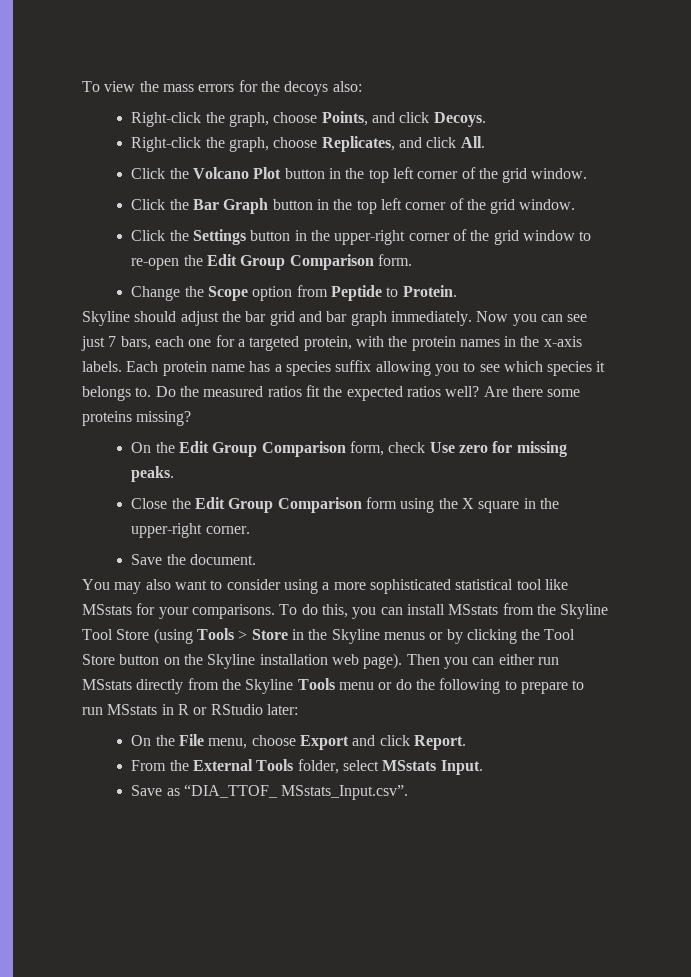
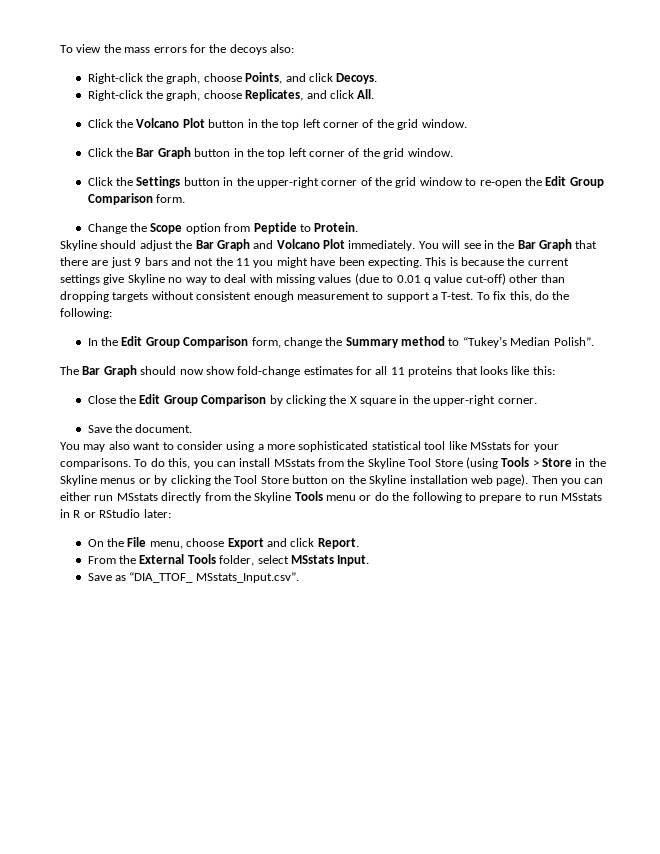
- Skyline should adjust the bar grid and bar graph immediately. Now you can see just 7 bars, each one for a targeted protein, with the protein names in the x-axis labels. Each protein name has a species suffix allowing you to see which species it belongs to. Do the measured ratios fit the expected ratios well? Are there some proteins missing?
- On the Edit Group Comparison form, check Use zero for missing peaks.
+ Skyline should adjust the Bar Graph and Volcano Plot immediately. You will see in the Bar Graph that there are just 9 bars and not the 11 you might have been expecting. This is because the current settings give Skyline no way to deal with missing values (due to 0.01 q value cut-off) other than dropping targets without consistent enough measurement to support a T-test. To fix this, do the following:
+ In the Edit Group Comparison form, change the Summary method to “Tukey’s Median Polish”.
+ The Bar Graph should now show fold-change estimates for all 11 proteins that looks like this:
- Close the Edit Group Comparison form using the X square in the upper-right corner.
+ Close the Edit Group Comparison by clicking the X square in the upper-right corner.

